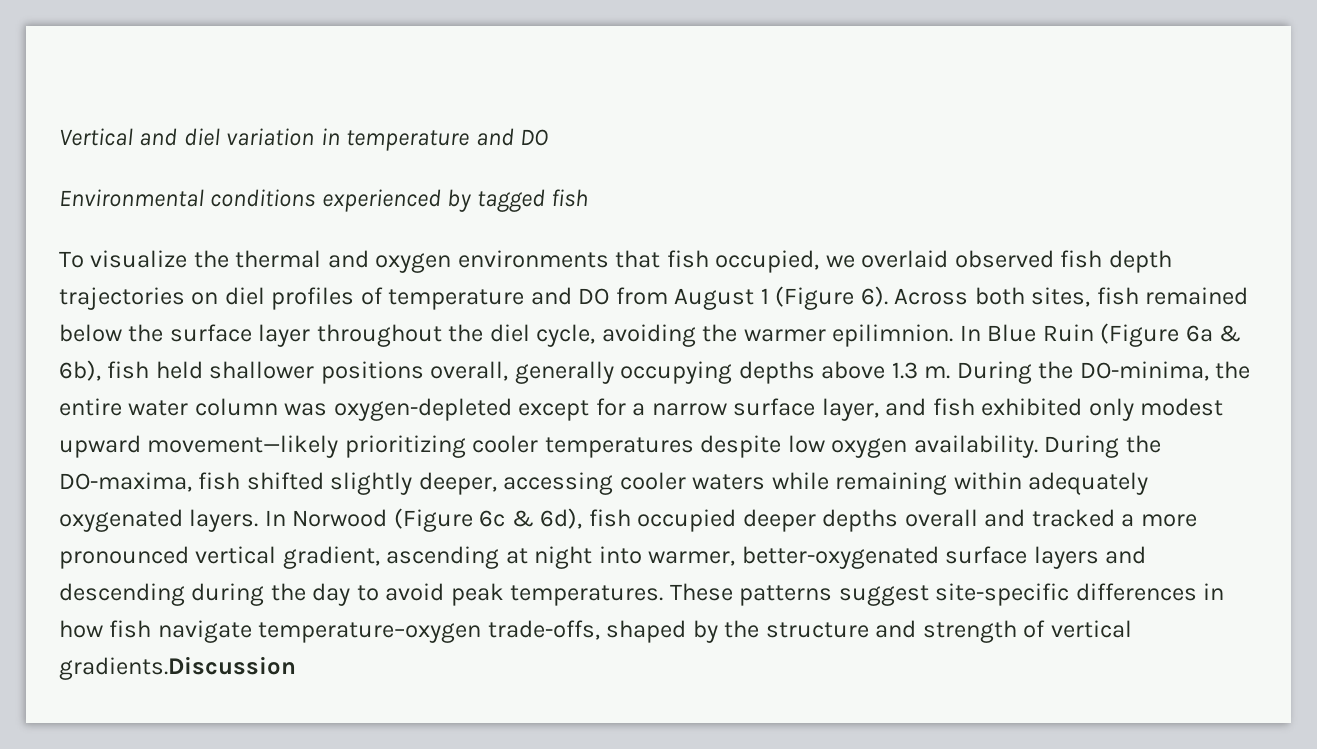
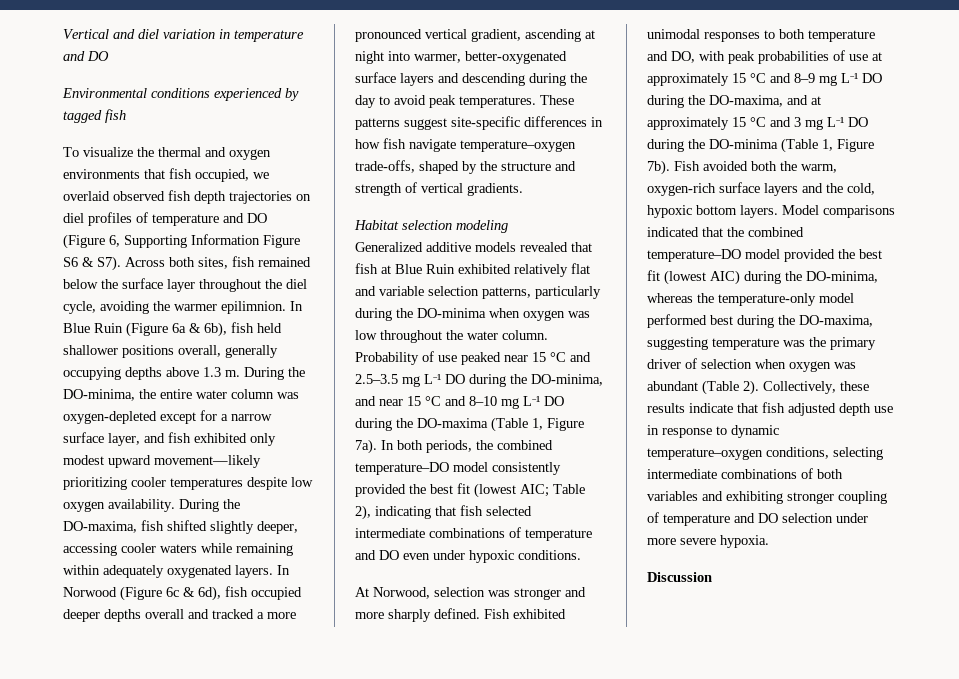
- To visualize the thermal and oxygen environments that fish occupied, we overlaid observed fish depth trajectories on diel profiles of temperature and DO from August 1 (Figure 6). Across both sites, fish remained below the surface layer throughout the diel cycle, avoiding the warmer epilimnion.
+ To visualize the thermal and oxygen environments that fish occupied, we overlaid observed fish depth trajectories on diel profiles of temperature and DO (Figure 6, Supporting Information Figure S6 & S7). Across both sites, fish remained below the surface layer throughout the diel cycle, avoiding the warmer epilimnion.
- These patterns suggest site-specific differences in how fish navigate temperature–oxygen trade-offs, shaped by the structure and strength of vertical gradients.Discussion
+ These patterns suggest site-specific differences in how fish navigate temperature–oxygen trade-offs, shaped by the structure and strength of vertical gradients.
+ Habitat selection modeling
+ Generalized additive models revealed that fish at Blue Ruin exhibited relatively flat and variable selection patterns, particularly during the DO-minima when oxygen was low throughout the water column. Probability of use peaked near 15 °C and 2.5–3.5 mg L⁻¹ DO during the DO-minima, and near 15 °C and 8–10 mg L⁻¹ DO during the DO-maxima (Table 1, Figure 7a). In both periods, the combined temperature–DO model consistently provided the best fit (lowest AIC; Table 2), indicating that fish selected intermediate combinations of temperature and DO even under hypoxic conditions.
+ At Norwood, selection was stronger and more sharply defined. Fish exhibited unimodal responses to both temperature and DO, with peak probabilities of use at approximately 15 °C and 8–9 mg L⁻¹ DO during the DO-maxima, and at approximately 15 °C and 3 mg L⁻¹ DO during the DO-minima (Table 1, Figure 7b). Fish avoided both the warm, oxygen-rich surface layers and the cold, hypoxic bottom layers. Model comparisons indicated that the combined temperature–DO model provided the best fit (lowest AIC) during the DO-minima, whereas the temperature-only model performed best during the DO-maxima, suggesting temperature was the primary driver of selection when oxygen was abundant (Table 2). Collectively, these results indicate that fish adjusted depth use in response to dynamic temperature–oxygen conditions, selecting intermediate combinations of both variables and exhibiting stronger coupling of temperature and DO selection under more severe hypoxia.
+ Discussion

